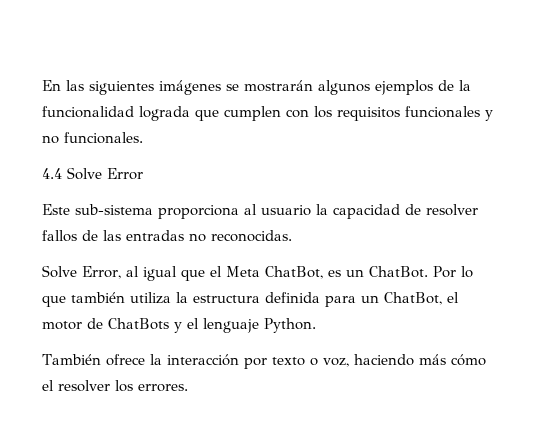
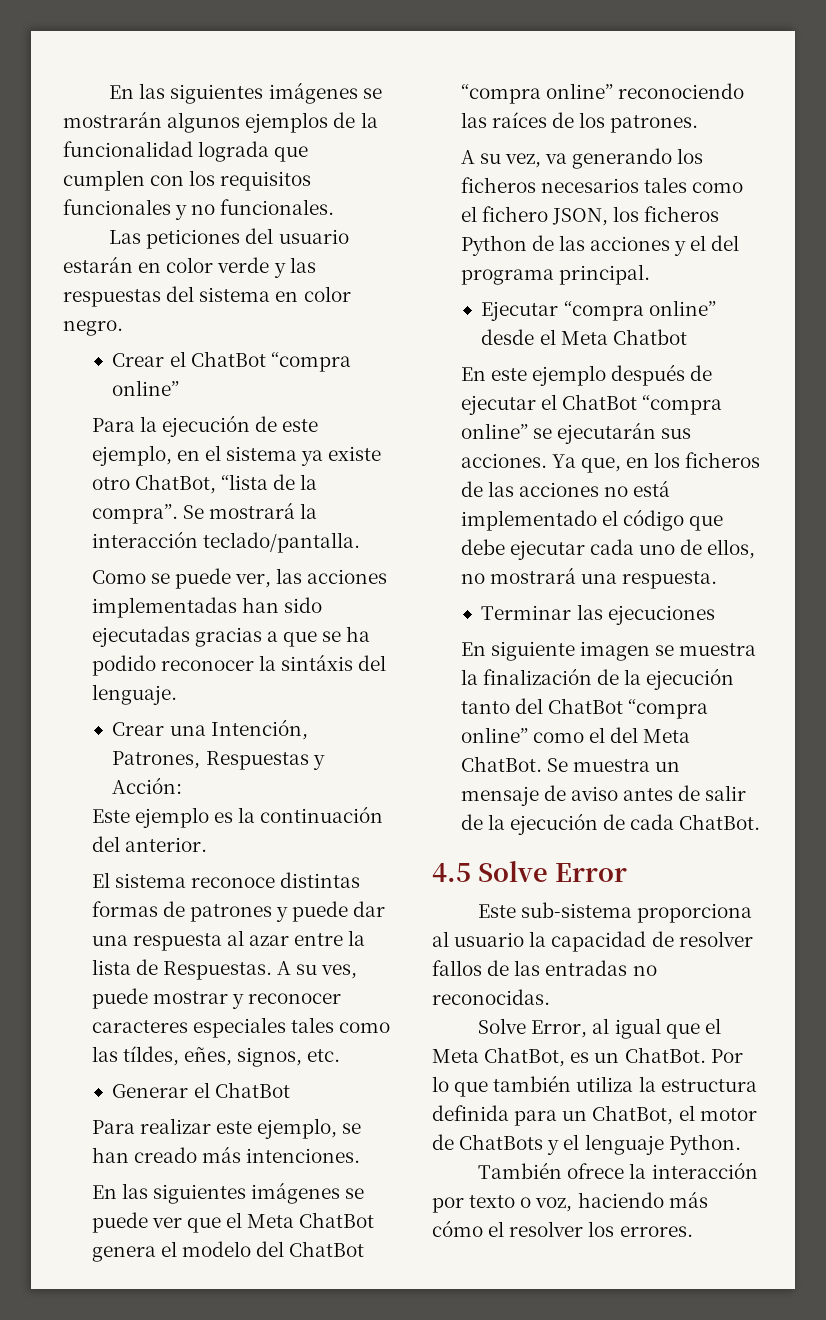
- 4.4 Solve Error
+ Las peticiones del usuario estarán en color verde y las respuestas del sistema en color negro.
+ Crear el ChatBot “compra online”
+ Para la ejecución de este ejemplo, en el sistema ya existe otro ChatBot, “lista de la compra”. Se mostrará la interacción teclado/pantalla.
+ Como se puede ver, las acciones implementadas han sido ejecutadas gracias a que se ha podido reconocer la sintáxis del lenguaje.
+ Crear una Intención, Patrones, Respuestas y Acción:
+ Este ejemplo es la continuación del anterior.
+ El sistema reconoce distintas formas de patrones y puede dar una respuesta al azar entre la lista de Respuestas. A su ves, puede mostrar y reconocer caracteres especiales tales como las tíldes, eñes, signos, etc.
+ Generar el ChatBot
+ Para realizar este ejemplo, se han creado más intenciones.
+ En las siguientes imágenes se puede ver que el Meta ChatBot genera el modelo del ChatBot “compra online” reconociendo las raíces de los patrones.
+ A su vez, va generando los ficheros necesarios tales como el fichero JSON, los ficheros Python de las acciones y el del programa principal.
+ Ejecutar “compra online” desde el Meta Chatbot
+ En este ejemplo después de ejecutar el ChatBot “compra online” se ejecutarán sus acciones. Ya que, en los ficheros de las acciones no está implementado el código que debe ejecutar cada uno de ellos, no mostrará una respuesta.
+ Terminar las ejecuciones
+ En siguiente imagen se muestra la finalización de la ejecución tanto del ChatBot “compra online” como el del Meta ChatBot. Se muestra un mensaje de aviso antes de salir de la ejecución de cada ChatBot.
+ 4.5 Solve Error

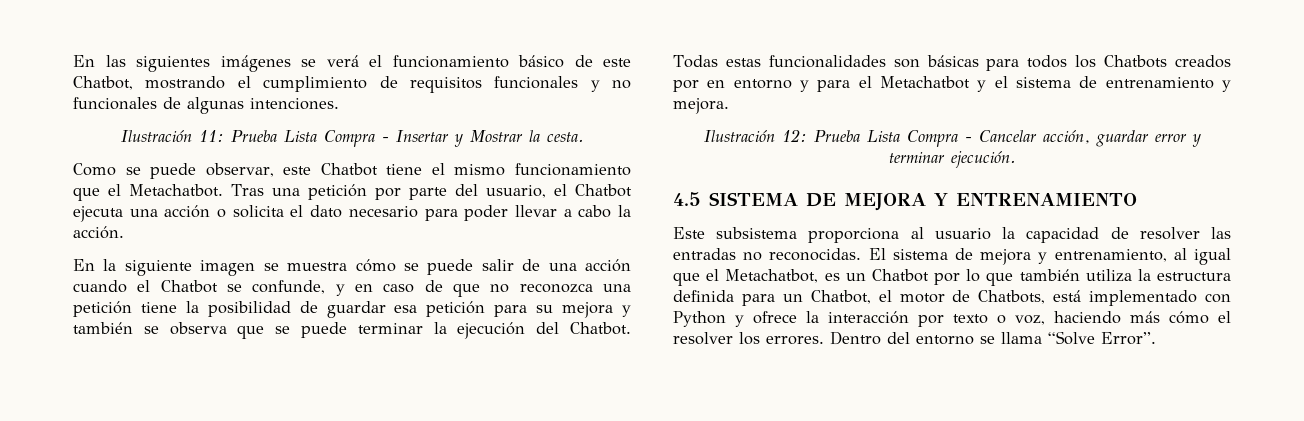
- En las siguientes imágenes se mostrarán algunos ejemplos de la funcionalidad lograda que cumplen con los requisitos funcionales y no funcionales.
- Las peticiones del usuario estarán en color verde y las respuestas del sistema en color negro.
- Crear el ChatBot “compra online”
- Para la ejecución de este ejemplo, en el sistema ya existe otro ChatBot, “lista de la compra”. Se mostrará la interacción teclado/pantalla.
- Como se puede ver, las acciones implementadas han sido ejecutadas gracias a que se ha podido reconocer la sintáxis del lenguaje.
- Crear una Intención, Patrones, Respuestas y Acción:
- Este ejemplo es la continuación del anterior.
- El sistema reconoce distintas formas de patrones y puede dar una respuesta al azar entre la lista de Respuestas. A su ves, puede mostrar y reconocer caracteres especiales tales como las tíldes, eñes, signos, etc.
- Generar el ChatBot
- Para realizar este ejemplo, se han creado más intenciones.
- En las siguientes imágenes se puede ver que el Meta ChatBot genera el modelo del ChatBot “compra online” reconociendo las raíces de los patrones.
- A su vez, va generando los ficheros necesarios tales como el fichero JSON, los ficheros Python de las acciones y el del programa principal.
- Ejecutar “compra online” desde el Meta Chatbot
- En este ejemplo después de ejecutar el ChatBot “compra online” se ejecutarán sus acciones. Ya que, en los ficheros de las acciones no está implementado el código que debe ejecutar cada uno de ellos, no mostrará una respuesta.
- Terminar las ejecuciones
- En siguiente imagen se muestra la finalización de la ejecución tanto del ChatBot “compra online” como el del Meta ChatBot. Se muestra un mensaje de aviso antes de salir de la ejecución de cada ChatBot.
- 4.5 Solve Error
- Este sub-sistema proporciona al usuario la capacidad de resolver fallos de las entradas no reconocidas.
- Solve Error, al igual que el Meta ChatBot, es un ChatBot. Por lo que también utiliza la estructura definida para un ChatBot, el motor de ChatBots y el lenguaje Python.
- También ofrece la interacción por texto o voz, haciendo más cómo el resolver los errores.
+ En las siguientes imágenes se verá el funcionamiento básico de este Chatbot, mostrando el cumplimiento de requisitos funcionales y no funcionales de algunas intenciones.
+ Ilustración 11: Prueba Lista Compra - Insertar y Mostrar la cesta.
+ Como se puede observar, este Chatbot tiene el mismo funcionamiento que el Metachatbot. Tras una petición por parte del usuario, el Chatbot ejecuta una acción o solicita el dato necesario para poder llevar a cabo la acción.
+ En la siguiente imagen se muestra cómo se puede salir de una acción cuando el Chatbot se confunde, y en caso de que no reconozca una petición tiene la posibilidad de guardar esa petición para su mejora y también se observa que se puede terminar la ejecución del Chatbot. Todas estas funcionalidades son básicas para todos los Chatbots creados por en entorno y para el Metachatbot y el sistema de entrenamiento y mejora.
+ Ilustración 12: Prueba Lista Compra - Cancelar acción, guardar error y terminar ejecución.
+ 4.5 SISTEMA DE MEJORA Y ENTRENAMIENTO
+ Este subsistema proporciona al usuario la capacidad de resolver las entradas no reconocidas. El sistema de mejora y entrenamiento, al igual que el Metachatbot, es un Chatbot por lo que también utiliza la estructura definida para un Chatbot, el motor de Chatbots, está implementado con Python y ofrece la interacción por texto o voz, haciendo más cómo el resolver los errores.
+ Dentro del entorno se llama “Solve Error”.

